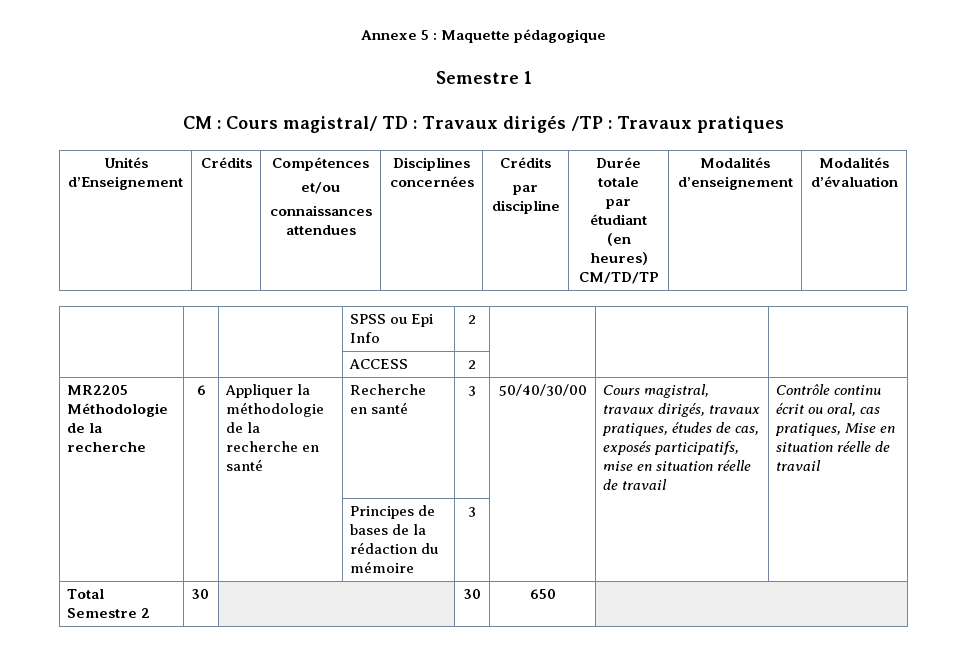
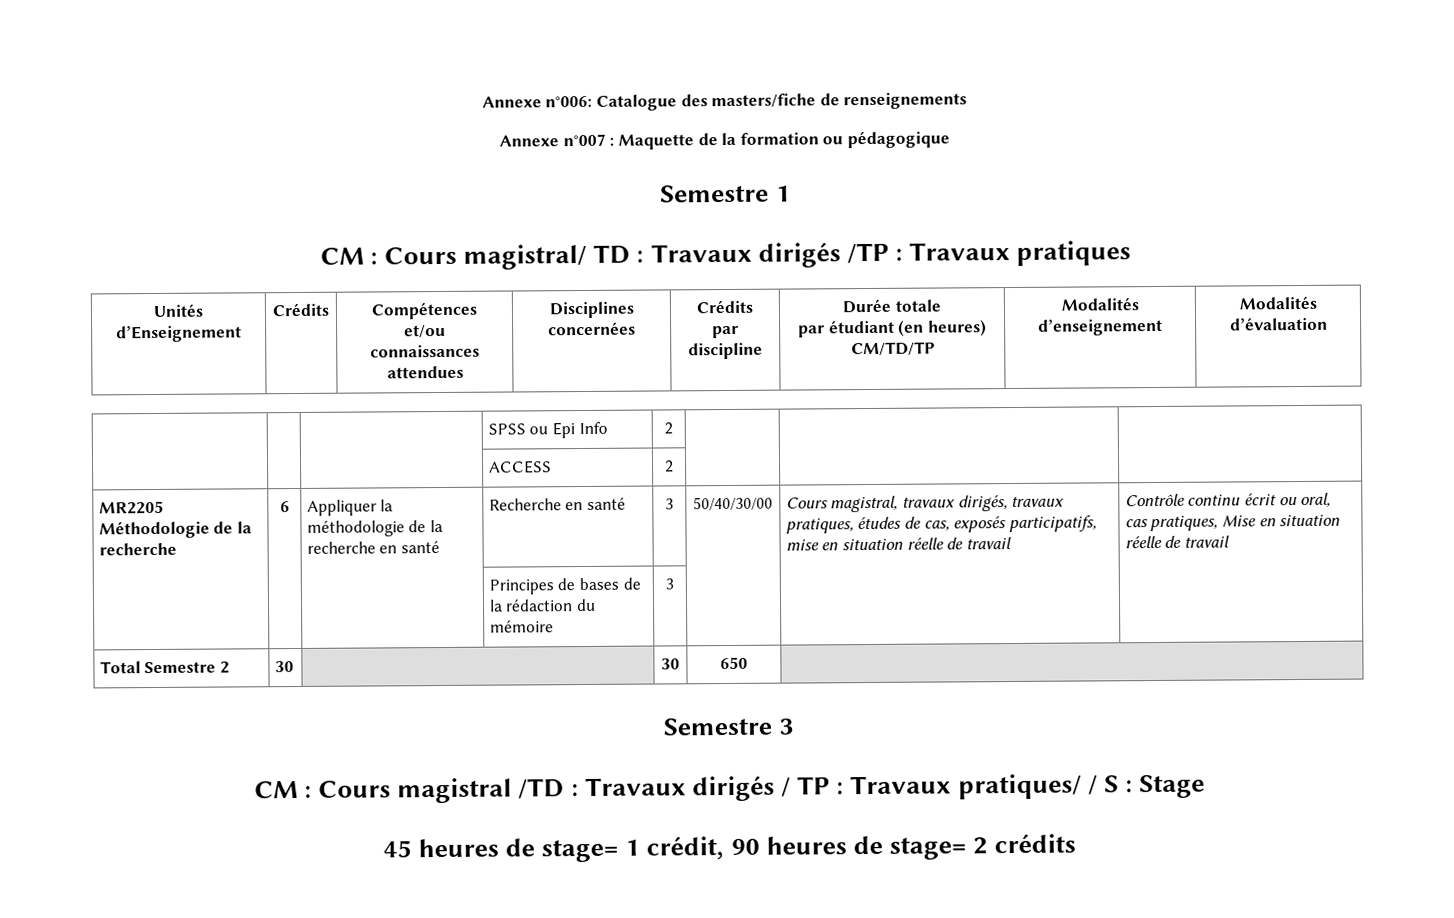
- Annexe 5 : Maquette pédagogique
+ Annexe n°006: Catalogue des masters/fiche de renseignements
+ Annexe n°007 : Maquette de la formation ou pédagogique
+ Semestre 3
+ CM : Cours magistral /TD : Travaux dirigés / TP : Travaux pratiques/ / S : Stage
+ 45 heures de stage= 1 crédit, 90 heures de stage= 2 crédits

